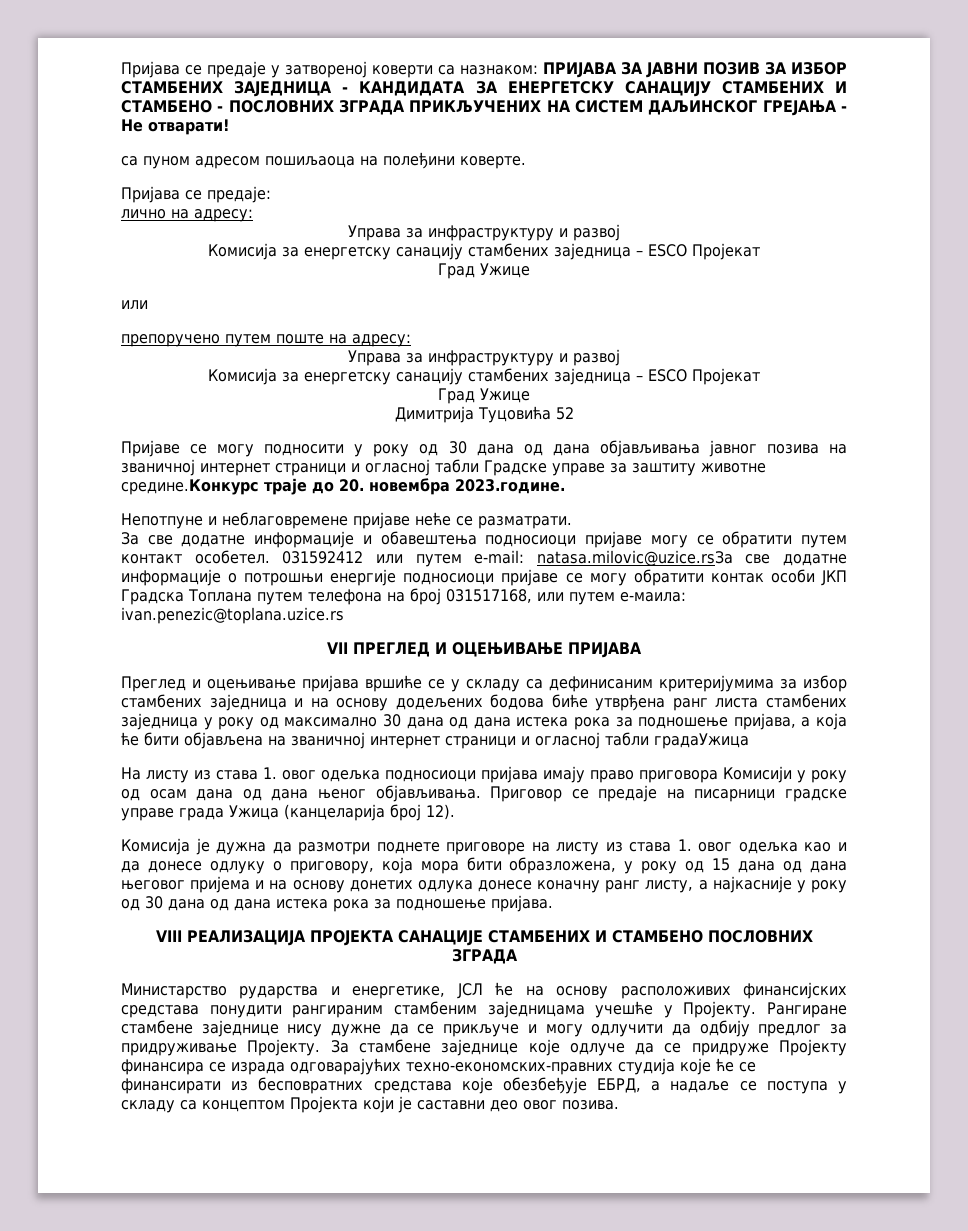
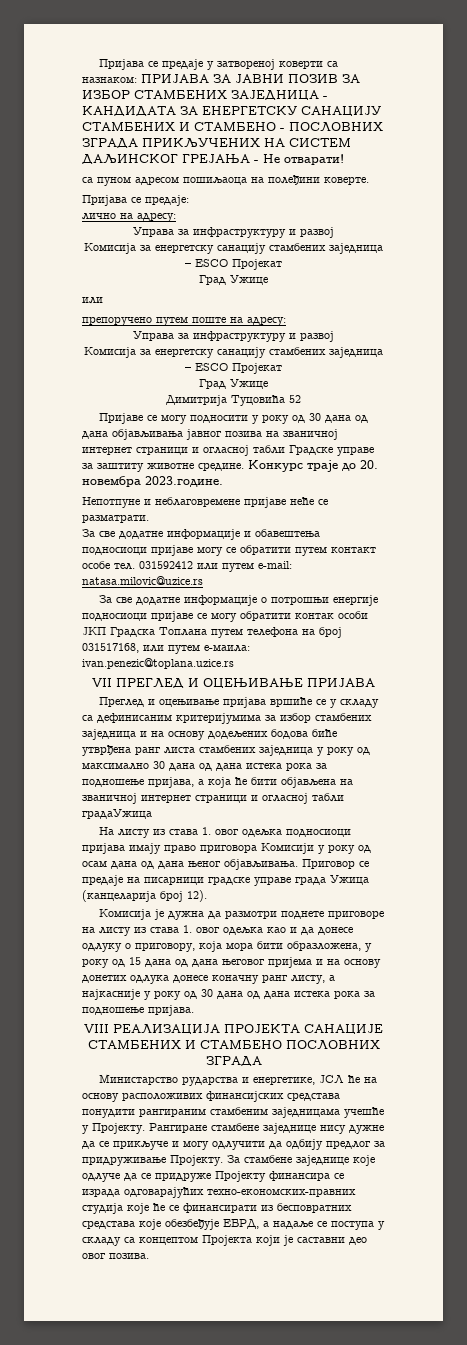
- Пријаве се могу подносити у року од 30 дана од дана објављивања јавног позива на званичној интернет страници и огласној табли Градске управе за заштиту животне средине.Конкурс траје до 20. новембра 2023.године.
+ Пријаве се могу подносити у року од 30 дана од дана објављивања јавног позива на званичној интернет страници и огласној табли Градске управе за заштиту животне средине. Конкурс траје до 20. новембра 2023.године.
- За све додатне информације и обавештења подносиоци пријаве могу се обратити путем контакт особетел.
+ За све додатне информације и обавештења подносиоци пријаве могу се обратити путем контакт особе тел.
- 031592412 или путем е-mail: natasa.milovic@uzice.rsЗа све додатне информације о потрошњи енергије подносиоци пријаве се могу обратити контак особи ЈКП Градска Топланa путем телефона на број 031517168, или путем е-маила: ivan.penezic@toplana.uzice.rs
+ 031592412 или путем е-mail: natasa.milovic@uzice.rs
+ За све додатне информације о потрошњи енергије подносиоци пријаве се могу обратити контак особи ЈКП Градска Топланa путем телефона на број 031517168, или путем е-маила: ivan.penezic@toplana.uzice.rs

